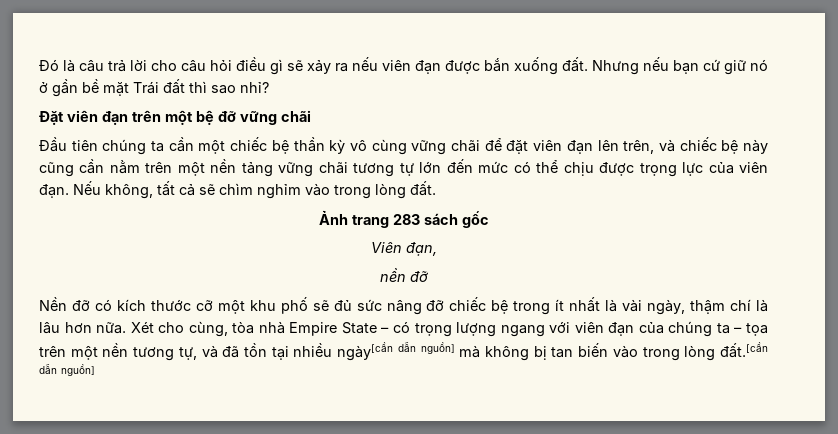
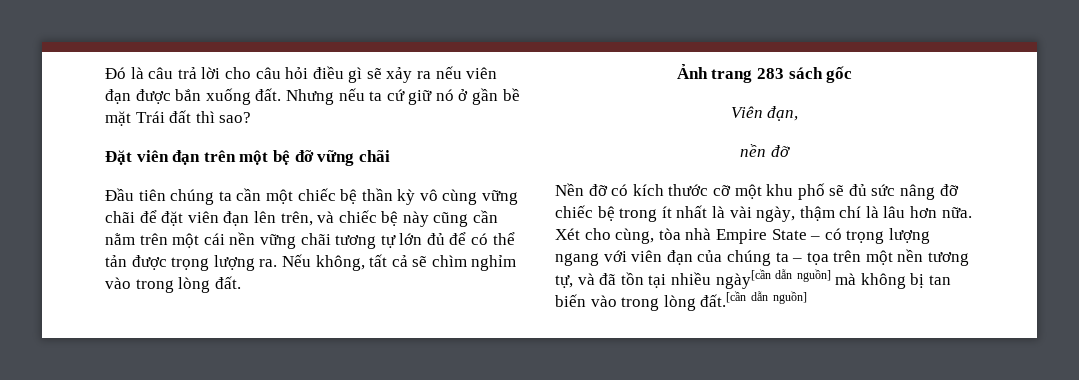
- Nhưng nếu bạn cứ giữ nó ở gần bề mặt Trái đất thì sao nhỉ?
+ Nhưng nếu ta cứ giữ nó ở gần bề mặt Trái đất thì sao?
- Đầu tiên chúng ta cần một chiếc bệ thần kỳ vô cùng vững chãi để đặt viên đạn lên trên, và chiếc bệ này cũng cần nằm trên một nền tảng vững chãi tương tự lớn đến mức có thể chịu được trọng lực của viên đạn.
+ Đầu tiên chúng ta cần một chiếc bệ thần kỳ vô cùng vững chãi để đặt viên đạn lên trên, và chiếc bệ này cũng cần nằm trên một cái nền vững chãi tương tự lớn đủ để có thể tản được trọng lượng ra.

